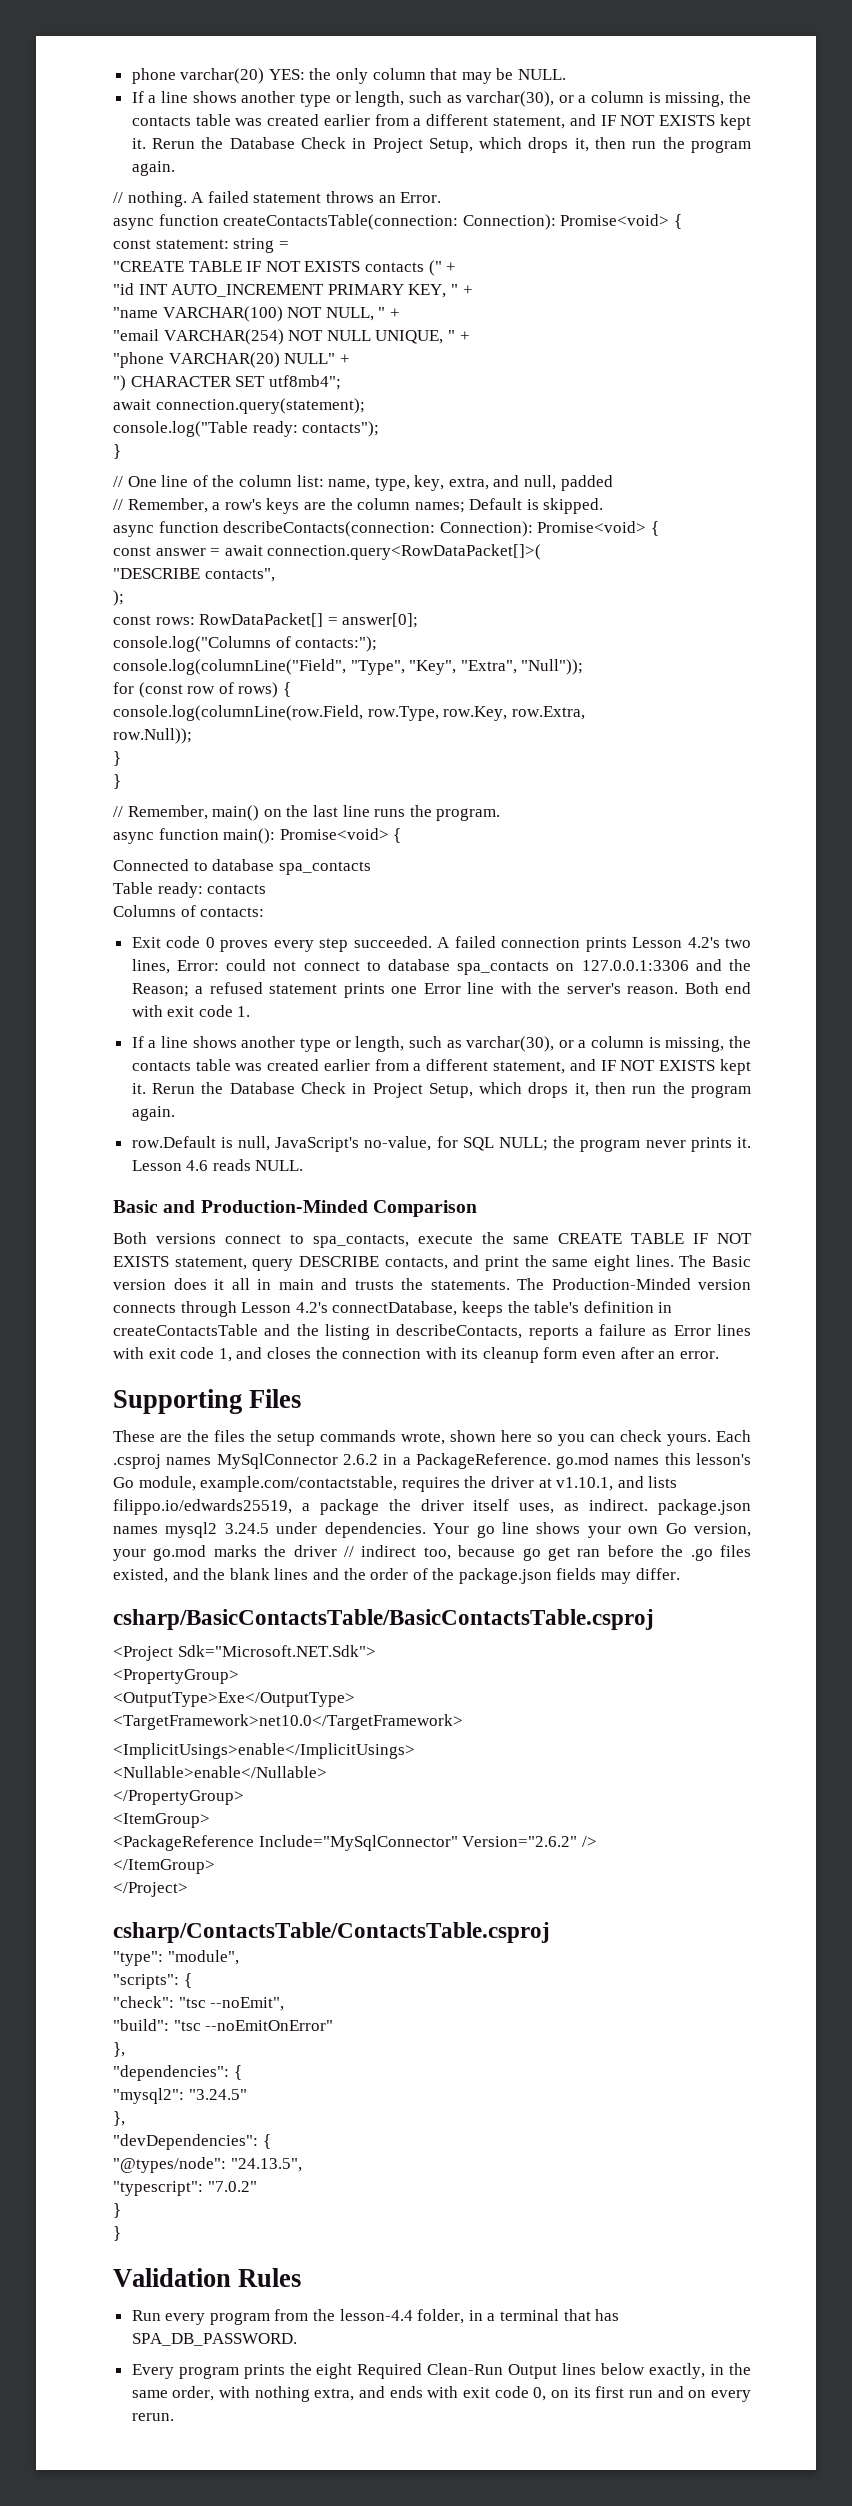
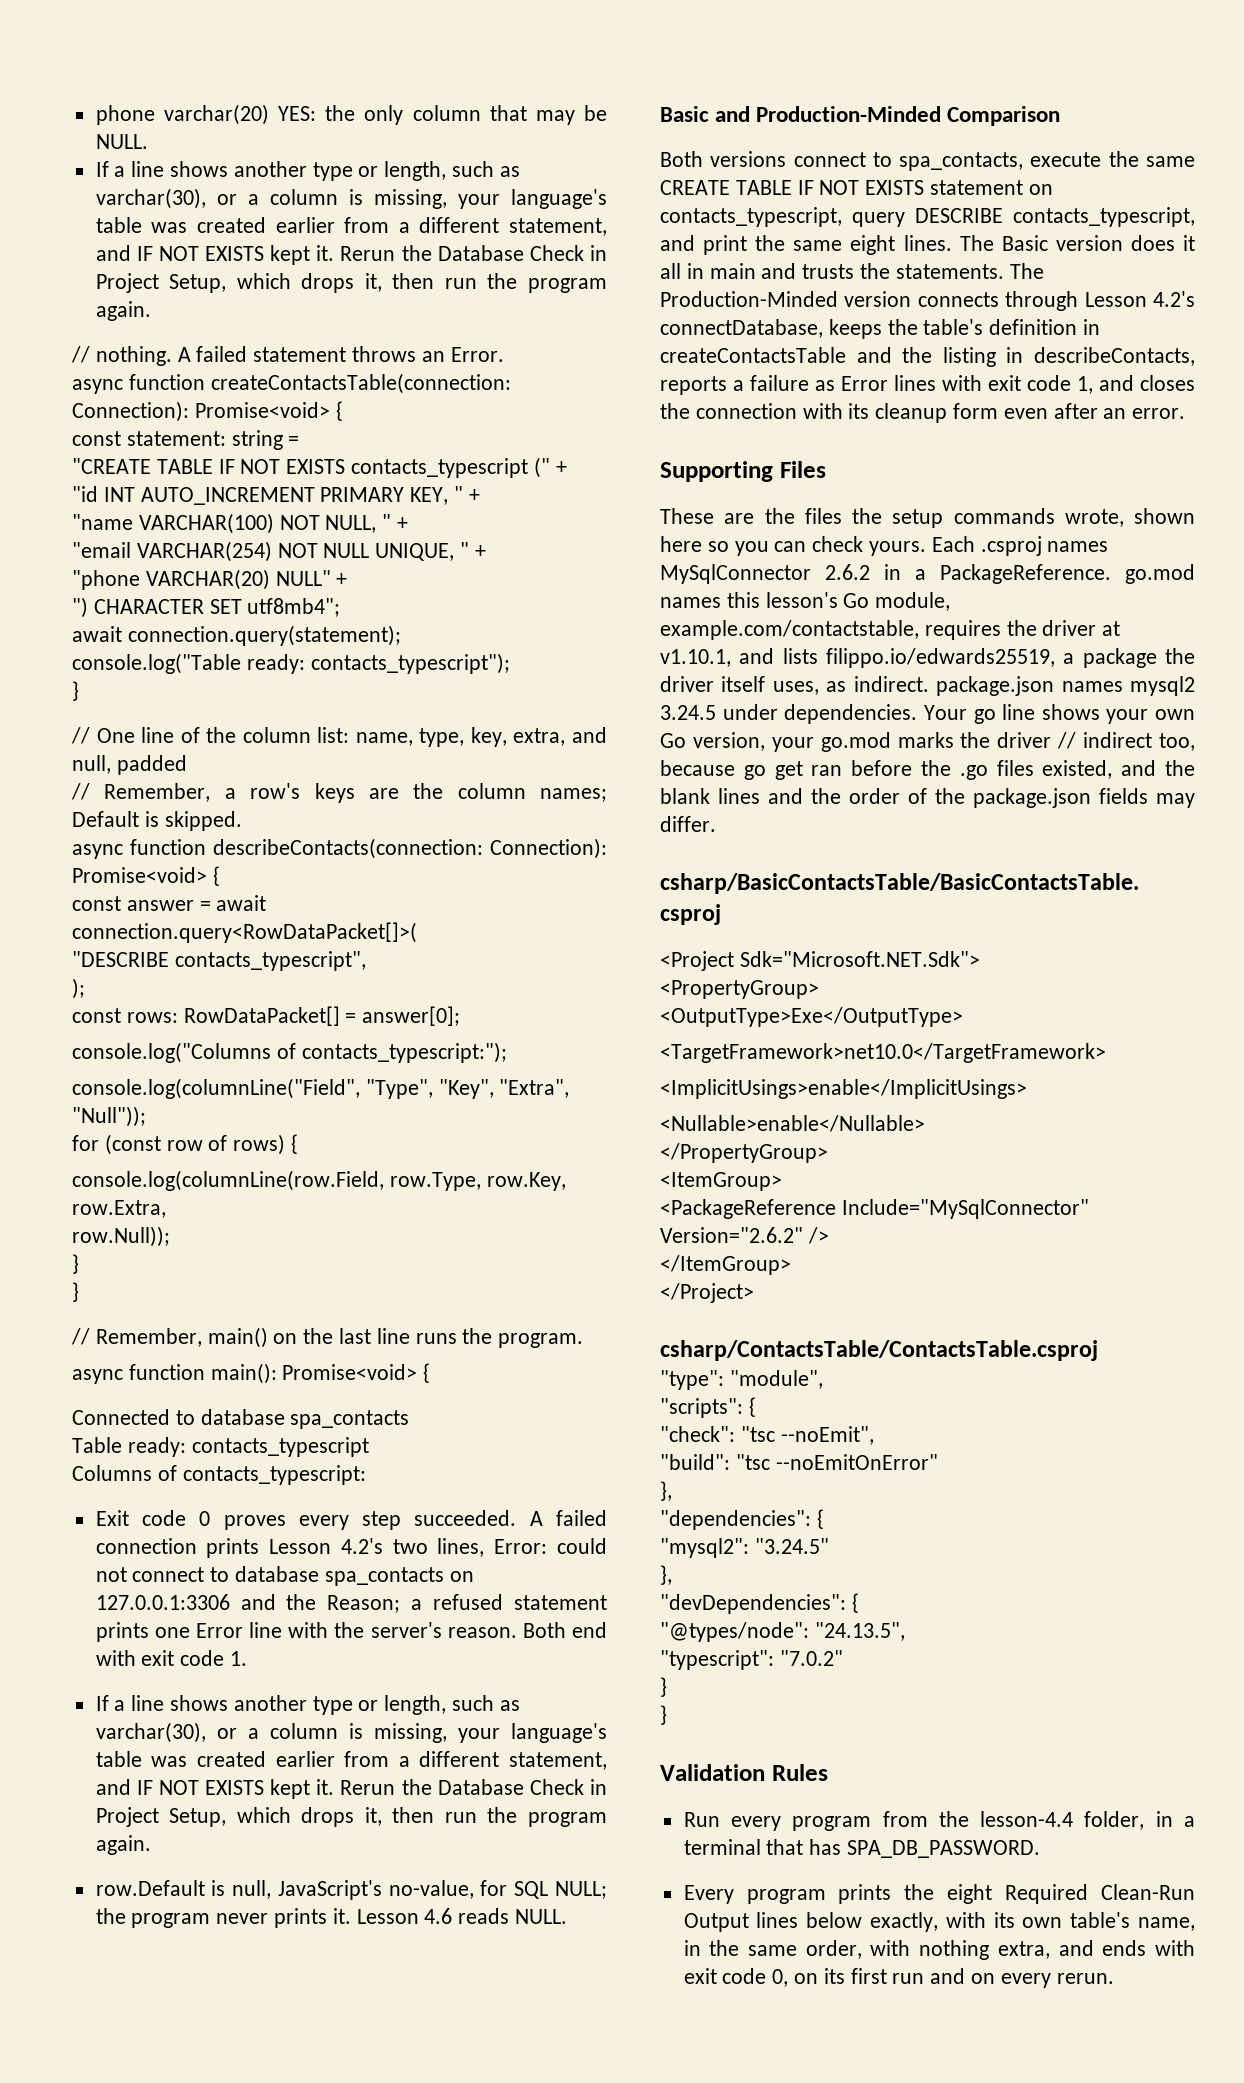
  phone varchar(20) YES: the only column that may be NULL.
- If a line shows another type or length, such as varchar(30), or a column is missing, the contacts table was created earlier from a different statement, and IF NOT EXISTS kept it.
+ If a line shows another type or length, such as varchar(30), or a column is missing, your language's table was created earlier from a different statement, and IF NOT EXISTS kept it.
- "CREATE TABLE IF NOT EXISTS contacts (" +
+ "CREATE TABLE IF NOT EXISTS contacts_typescript (" +
- console.log("Table ready: contacts");
+ console.log("Table ready: contacts_typescript");
- "DESCRIBE contacts",
+ "DESCRIBE contacts_typescript",
- console.log("Columns of contacts:");
+ console.log("Columns of contacts_typescript:");
- Table ready: contacts
+ Table ready: contacts_typescript
- Columns of contacts:
+ Columns of contacts_typescript:
  Both end with exit code 1.
- If a line shows another type or length, such as varchar(30), or a column is missing, the contacts table was created earlier from a different statement, and IF NOT EXISTS kept it.
+ If a line shows another type or length, such as varchar(30), or a column is missing, your language's table was created earlier from a different statement, and IF NOT EXISTS kept it.
- Both versions connect to spa_contacts, execute the same CREATE TABLE IF NOT EXISTS statement, query DESCRIBE contacts, and print the same eight lines.
+ Both versions connect to spa_contacts, execute the same CREATE TABLE IF NOT EXISTS statement on contacts_typescript, query DESCRIBE contacts_typescript, and print the same eight lines.
- Every program prints the eight Required Clean-Run Output lines below exactly, in the same order, with nothing extra, and ends with exit code 0, on its first run and on every rerun.
+ Every program prints the eight Required Clean-Run Output lines below exactly, with its own table's name, in the same order, with nothing extra, and ends with exit code 0, on its first run and on every rerun.

